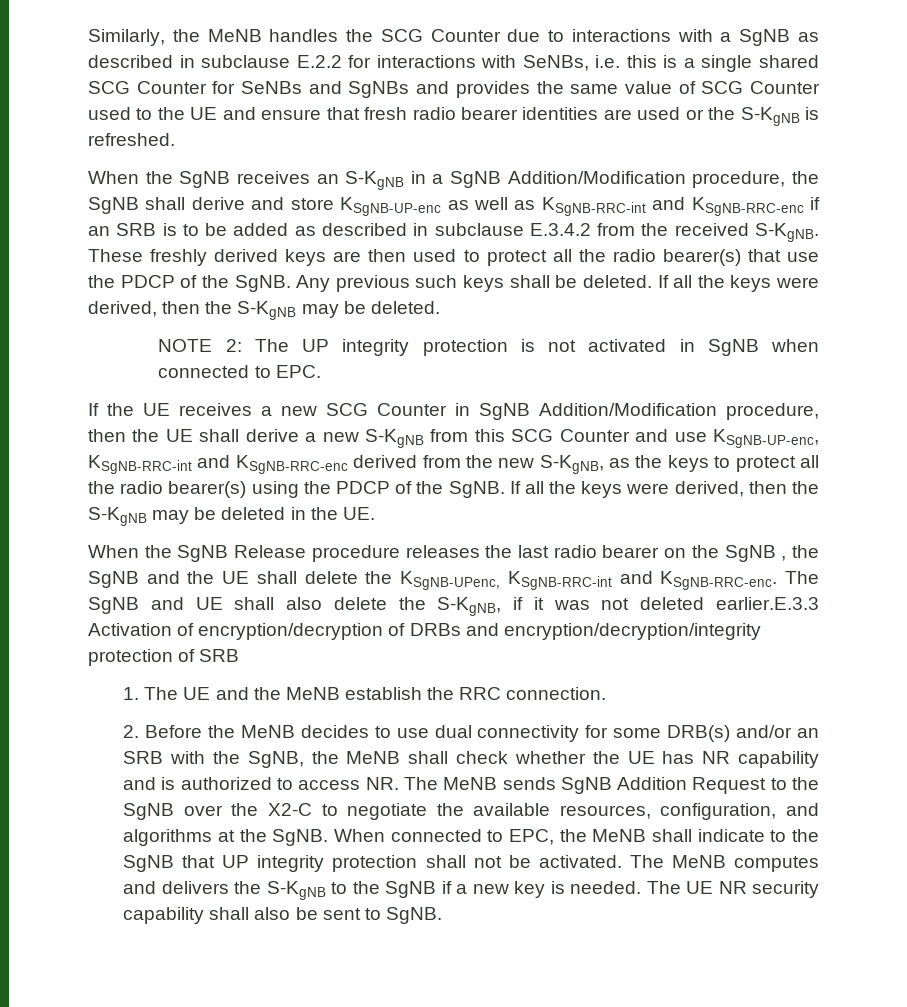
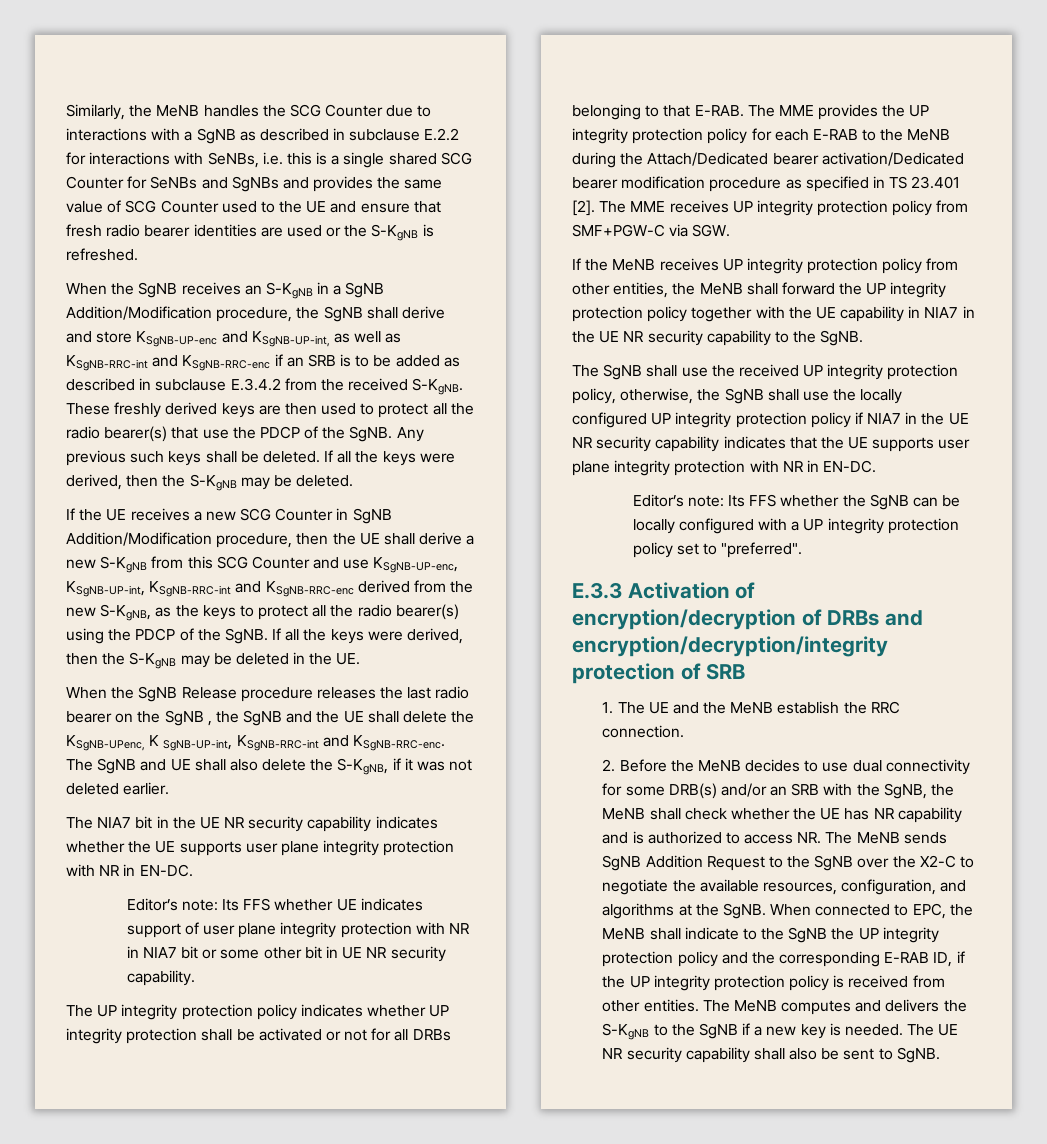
- When the SgNB receives an S-KgNB in a SgNB Addition/Modification procedure, the SgNB shall derive and store KSgNB-UP-enc as well as KSgNB-RRC-int and KSgNB-RRC-enc if an SRB is to be added as described in subclause E.3.4.2 from the received S-KgNB.
+ When the SgNB receives an S-KgNB in a SgNB Addition/Modification procedure, the SgNB shall derive and store KSgNB-UP-enc and KSgNB-UP-int, as well as KSgNB-RRC-int and KSgNB-RRC-enc if an SRB is to be added as described in subclause E.3.4.2 from the received S-KgNB.
- NOTE 2: The UP integrity protection is not activated in SgNB when connected to EPC.
- If the UE receives a new SCG Counter in SgNB Addition/Modification procedure, then the UE shall derive a new S-KgNB from this SCG Counter and use KSgNB-UP-enc, KSgNB-RRC-int and KSgNB-RRC-enc derived from the new S-KgNB, as the keys to protect all the radio bearer(s) using the PDCP of the SgNB.
+ If the UE receives a new SCG Counter in SgNB Addition/Modification procedure, then the UE shall derive a new S-KgNB from this SCG Counter and use KSgNB-UP-enc, KSgNB-UP-int, KSgNB-RRC-int and KSgNB-RRC-enc derived from the new S-KgNB, as the keys to protect all the radio bearer(s) using the PDCP of the SgNB.
- When the SgNB Release procedure releases the last radio bearer on the SgNB , the SgNB and the UE shall delete the KSgNB-UPenc, KSgNB-RRC-int and KSgNB-RRC-enc.
+ When the SgNB Release procedure releases the last radio bearer on the SgNB , the SgNB and the UE shall delete the KSgNB-UPenc, K SgNB-UP-int, KSgNB-RRC-int and KSgNB-RRC-enc.
- The SgNB and UE shall also delete the S-KgNB, if it was not deleted earlier.E.3.3 Activation of encryption/decryption of DRBs and encryption/decryption/integrity protection of SRB
+ The SgNB and UE shall also delete the S-KgNB, if it was not deleted earlier.
+ The NIA7 bit in the UE NR security capability indicates whether the UE supports user plane integrity protection with NR in EN-DC.
+ Editor’s note: Its FFS whether UE indicates support of user plane integrity protection with NR in NIA7 bit or some other bit in UE NR security capability.
+ The UP integrity protection policy indicates whether UP integrity protection shall be activated or not for all DRBs belonging to that E-RAB. The MME provides the UP integrity protection policy for each E-RAB to the MeNB during the Attach/Dedicated bearer activation/Dedicated bearer modification procedure as specified in TS 23.401 [2]. The MME receives UP integrity protection policy from SMF+PGW-C via SGW.
+ If the MeNB receives UP integrity protection policy from other entities, the MeNB shall forward the UP integrity protection policy together with the UE capability in NIA7 in the UE NR security capability to the SgNB.
+ The SgNB shall use the received UP integrity protection policy, otherwise, the SgNB shall use the locally configured UP integrity protection policy if NIA7 in the UE NR security capability indicates that the UE supports user plane integrity protection with NR in EN-DC.
+ Editor’s note: Its FFS whether the SgNB can be locally configured with a UP integrity protection policy set to "preferred".
+ E.3.3 Activation of encryption/decryption of DRBs and encryption/decryption/integrity protection of SRB
- When connected to EPC, the MeNB shall indicate to the SgNB that UP integrity protection shall not be activated.
+ When connected to EPC, the MeNB shall indicate to the SgNB the UP integrity protection policy and the corresponding E-RAB ID, if the UP integrity protection policy is received from other entities.

